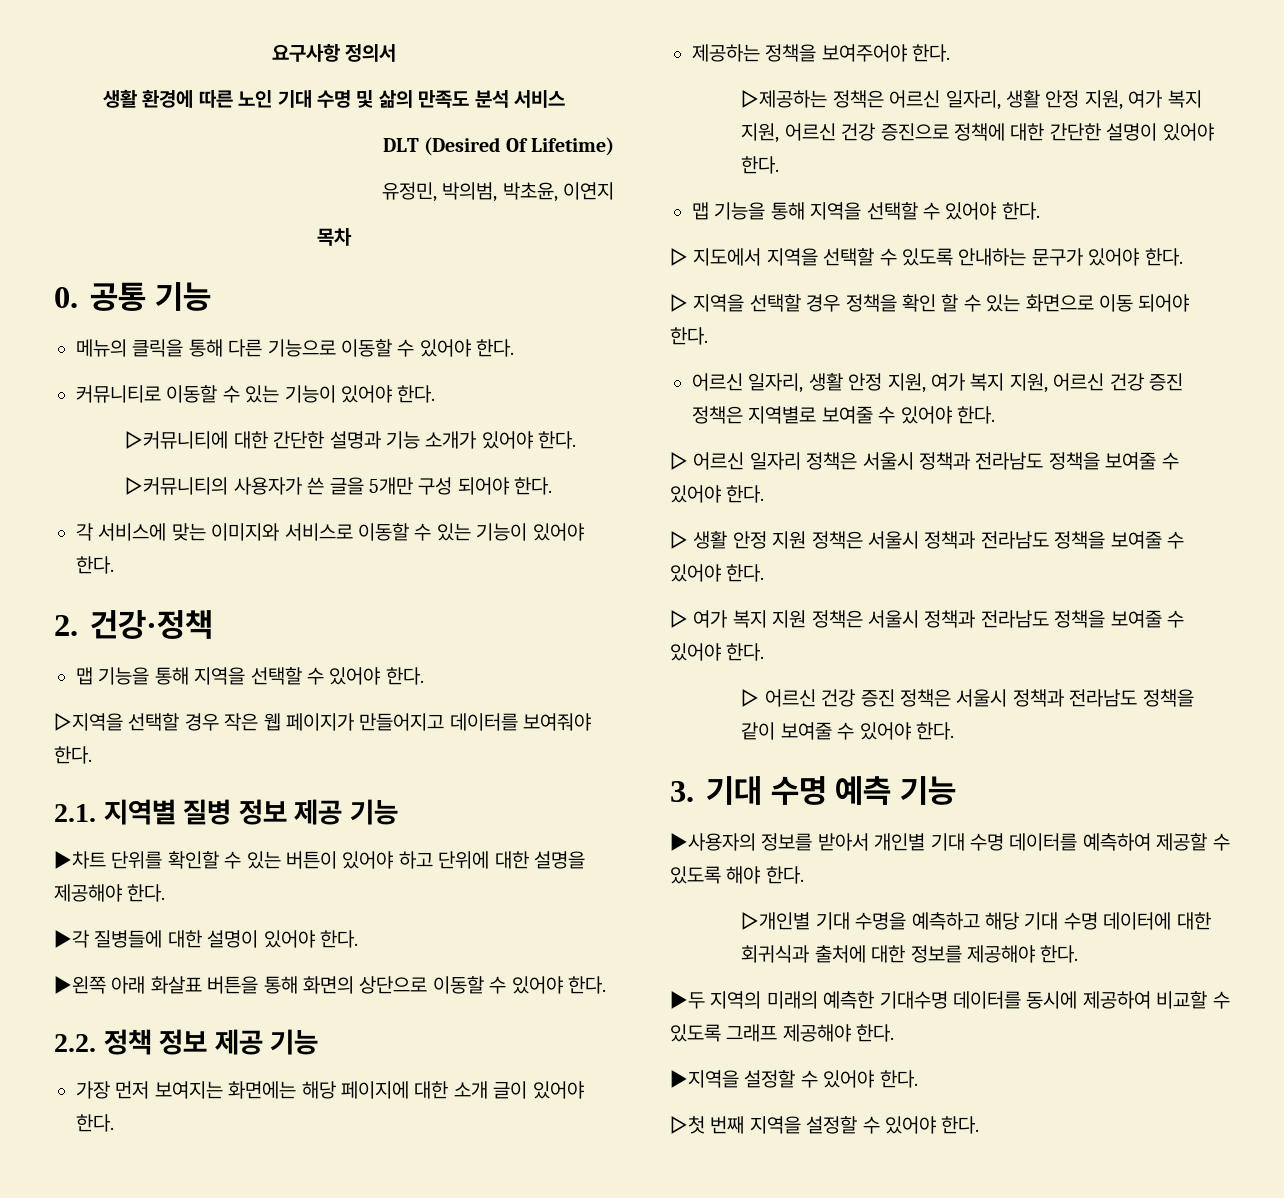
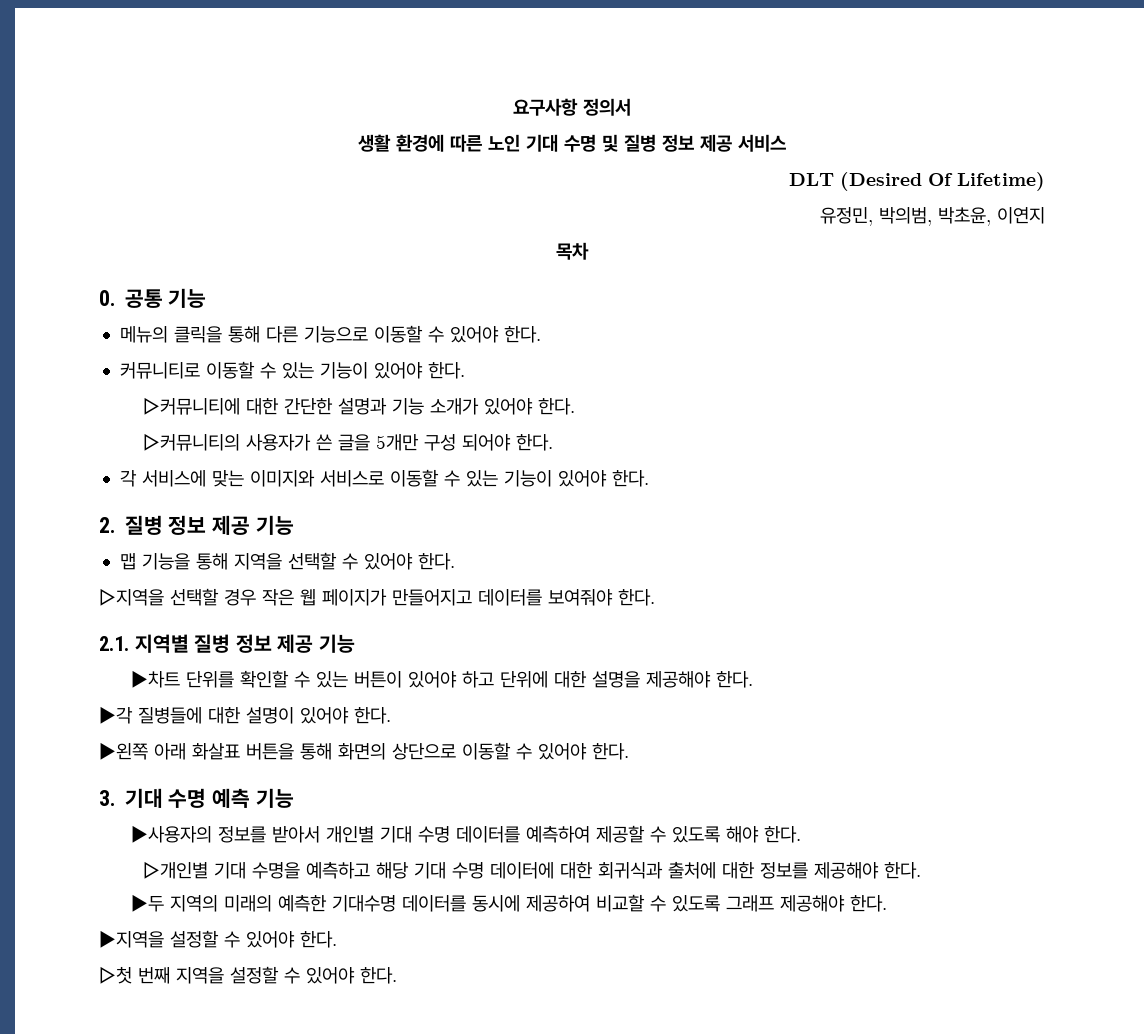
- 생활 환경에 따른 노인 기대 수명 및 삶의 만족도 분석 서비스
+ 생활 환경에 따른 노인 기대 수명 및 질병 정보 제공 서비스
- 2. 건강·정책
+ 2. 질병 정보 제공 기능
- 2.2. 정책 정보 제공 기능
- 가장 먼저 보여지는 화면에는 해당 페이지에 대한 소개 글이 있어야 한다.
- 제공하는 정책을 보여주어야 한다.
- ▷제공하는 정책은 어르신 일자리, 생활 안정 지원, 여가 복지 지원, 어르신 건강 증진으로 정책에 대한 간단한 설명이 있어야 한다.
- 맵 기능을 통해 지역을 선택할 수 있어야 한다.
- ▷ 지도에서 지역을 선택할 수 있도록 안내하는 문구가 있어야 한다.
- ▷ 지역을 선택할 경우 정책을 확인 할 수 있는 화면으로 이동 되어야 한다.
- 어르신 일자리, 생활 안정 지원, 여가 복지 지원, 어르신 건강 증진 정책은 지역별로 보여줄 수 있어야 한다.
- ▷ 어르신 일자리 정책은 서울시 정책과 전라남도 정책을 보여줄 수 있어야 한다.
- ▷ 생활 안정 지원 정책은 서울시 정책과 전라남도 정책을 보여줄 수 있어야 한다.
- ▷ 여가 복지 지원 정책은 서울시 정책과 전라남도 정책을 보여줄 수 있어야 한다.
- ▷ 어르신 건강 증진 정책은 서울시 정책과 전라남도 정책을 같이 보여줄 수 있어야 한다.

